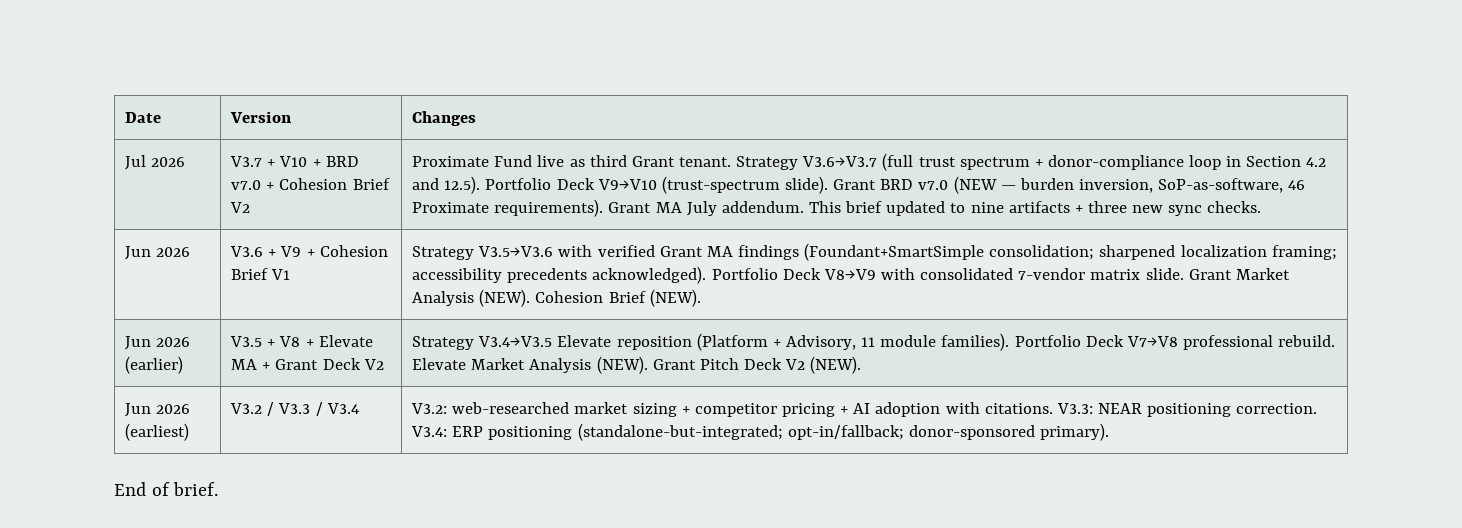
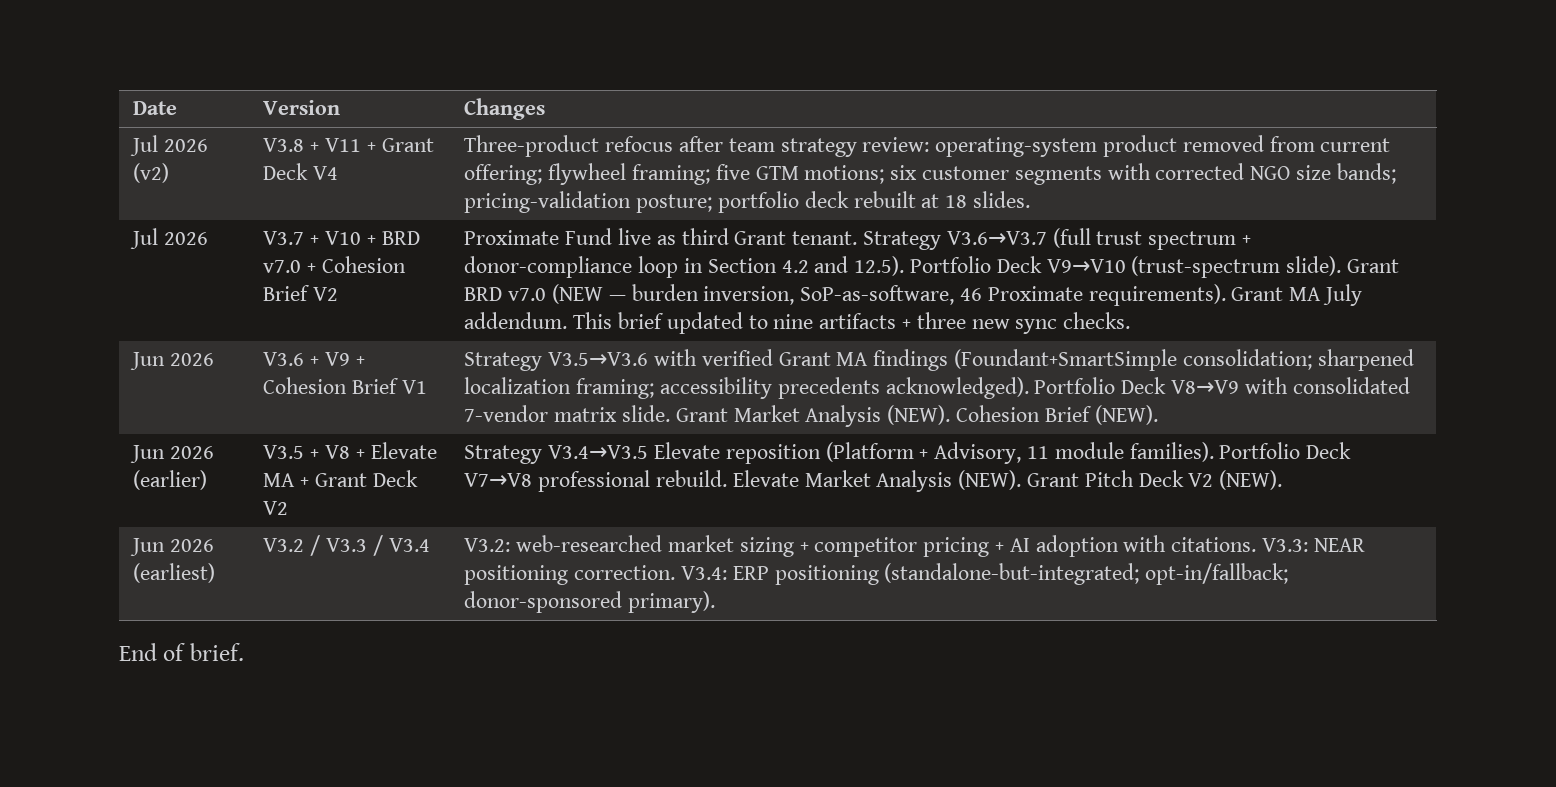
+ Jul 2026 (v2) | V3.8 + V11 + Grant Deck V4 | Three-product refocus after team strategy review: operating-system product removed from current offering; flywheel framing; five GTM motions; six customer segments with corrected NGO size bands; pricing-validation posture; portfolio deck rebuilt at 18 slides.

